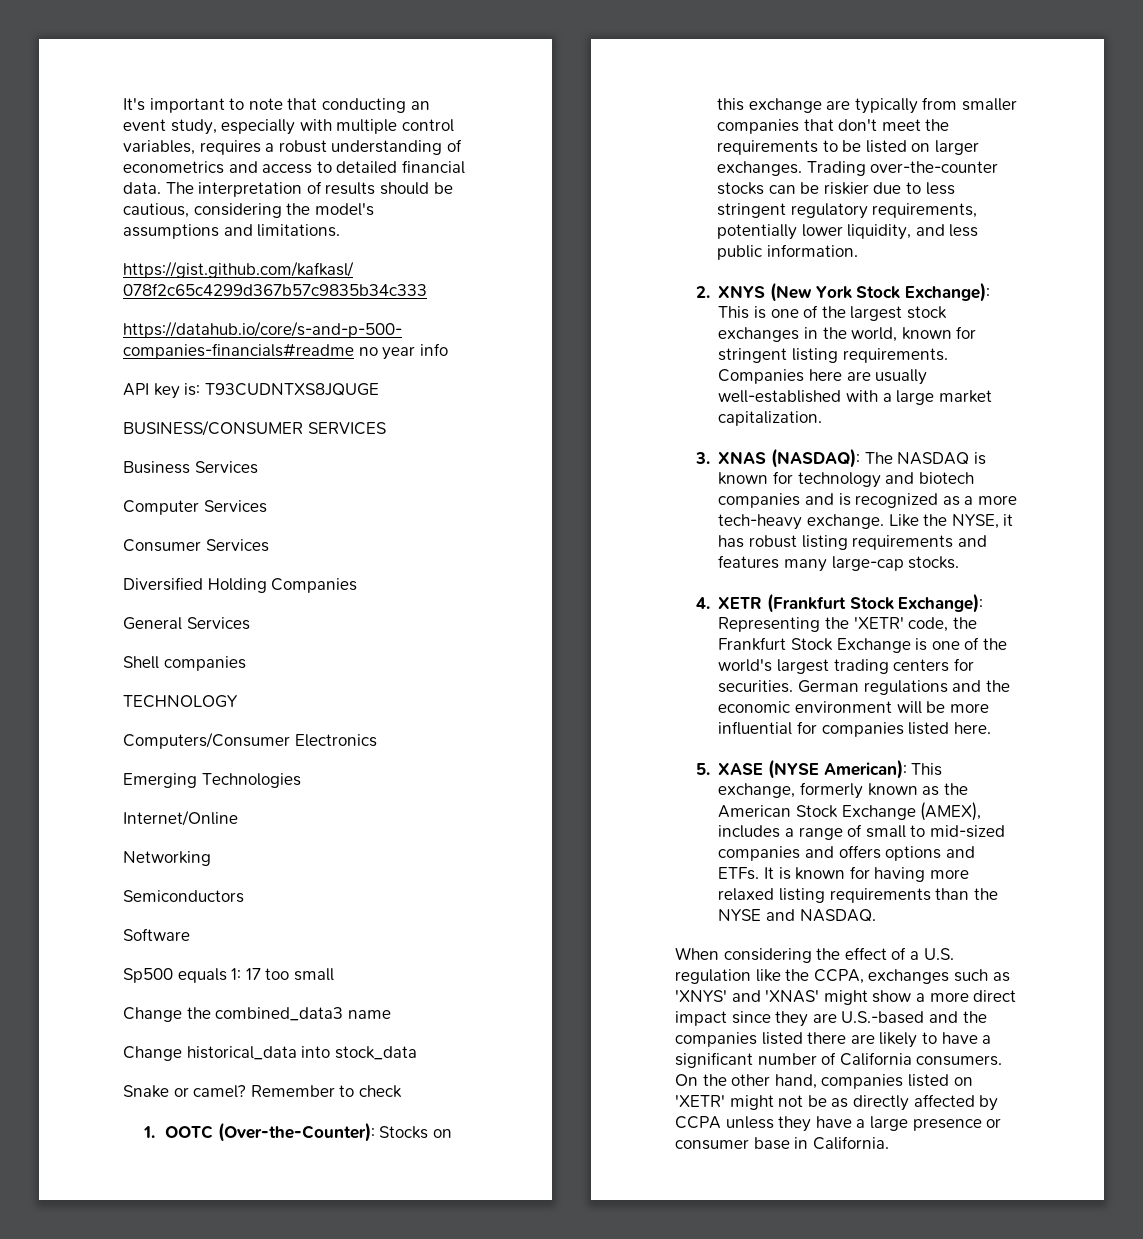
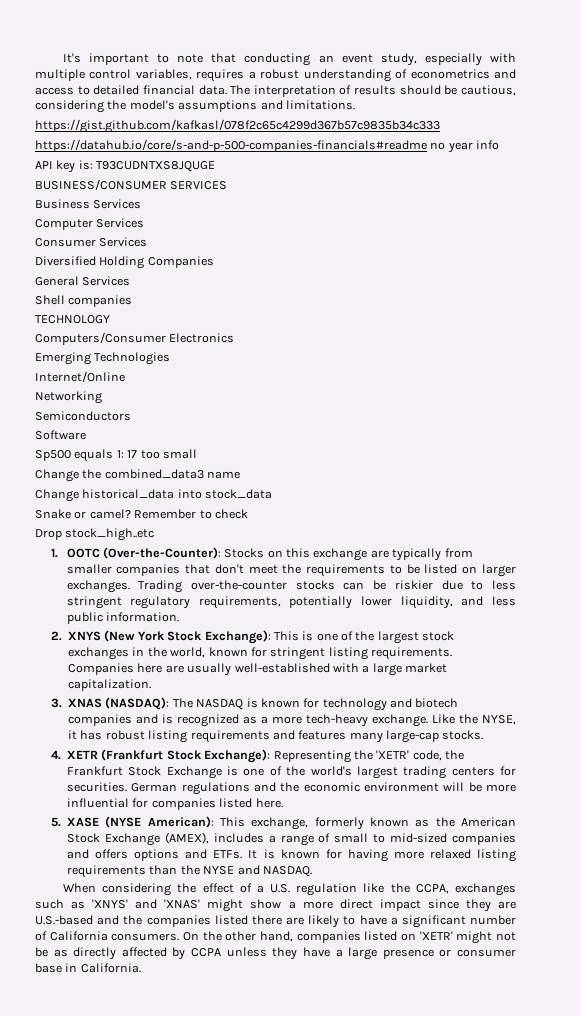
+ Drop stock_high..etc

